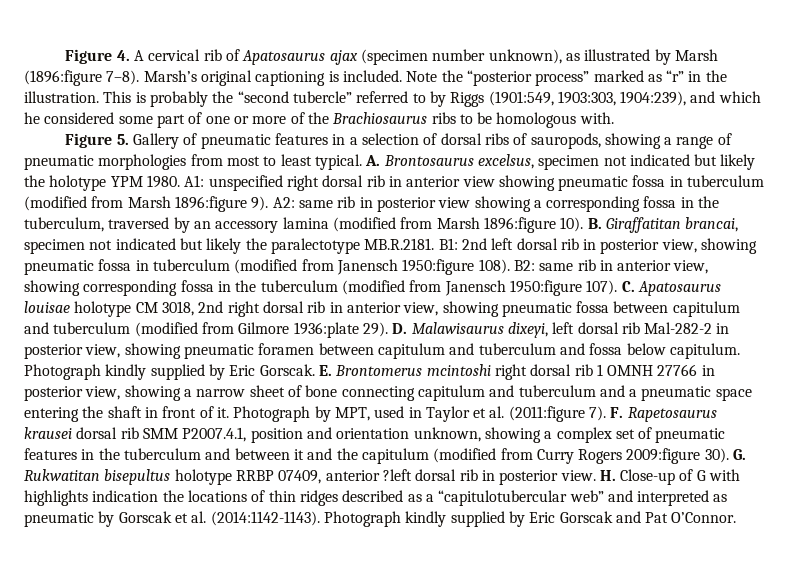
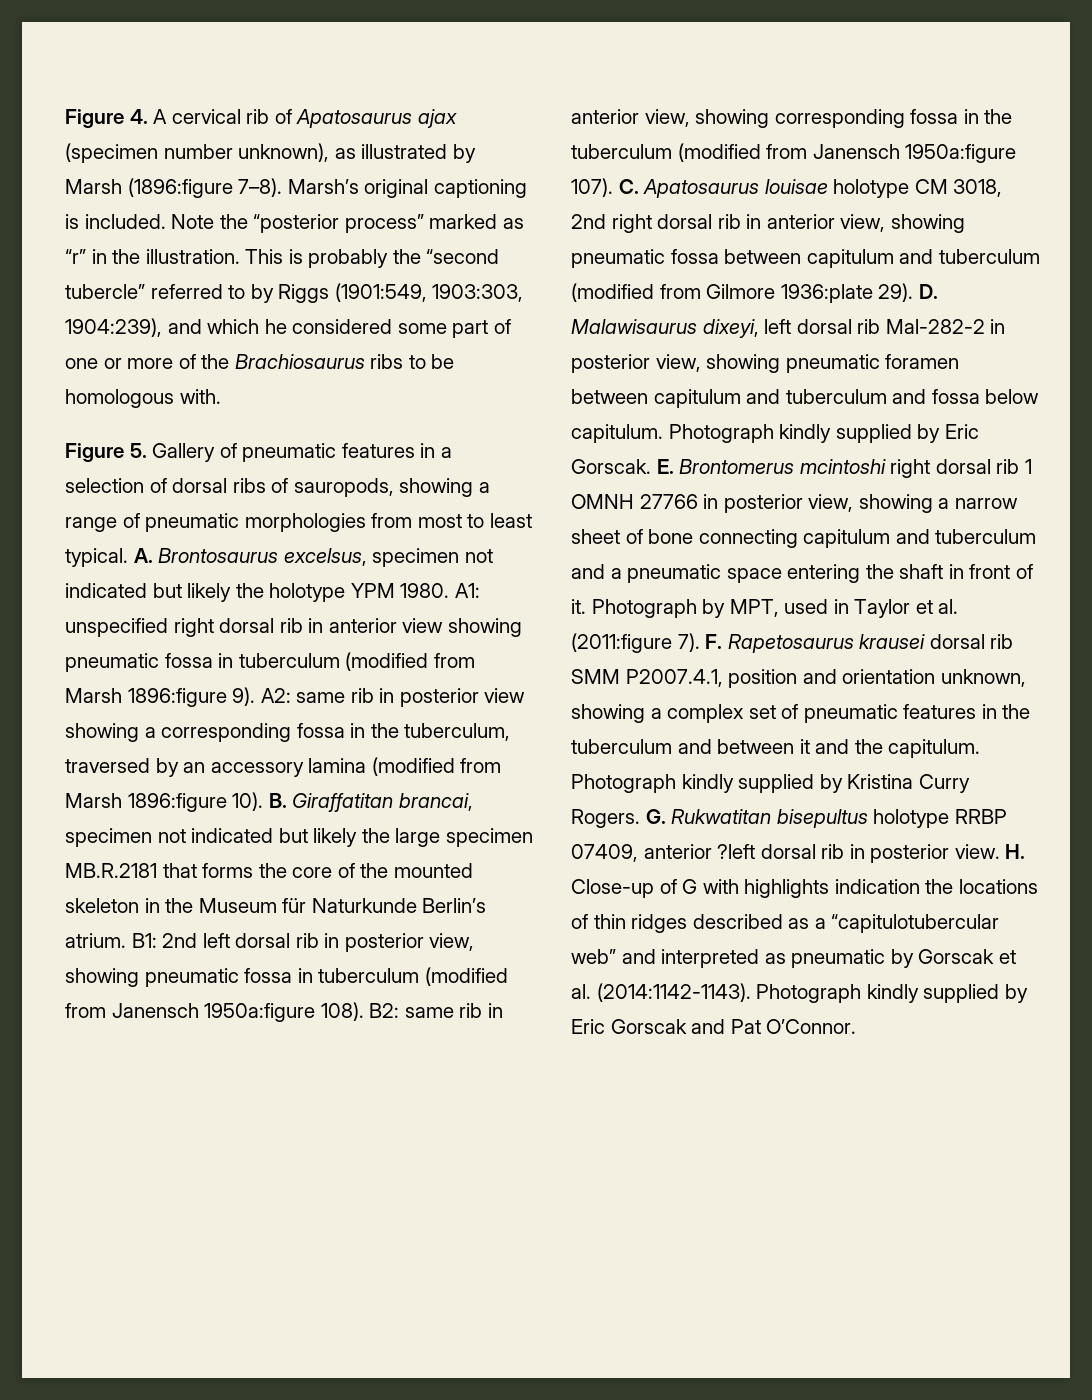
- B. Giraffatitan brancai, specimen not indicated but likely the paralectotype MB.R.2181. B1: 2nd left dorsal rib in posterior view, showing pneumatic fossa in tuberculum (modified from Janensch 1950:figure 108).
+ B. Giraffatitan brancai, specimen not indicated but likely the large specimen MB.R.2181 that forms the core of the mounted skeleton in the Museum für Naturkunde Berlin’s atrium. B1: 2nd left dorsal rib in posterior view, showing pneumatic fossa in tuberculum (modified from Janensch 1950a:figure 108).
- B2: same rib in anterior view, showing corresponding fossa in the tuberculum (modified from Janensch 1950:figure 107).
+ B2: same rib in anterior view, showing corresponding fossa in the tuberculum (modified from Janensch 1950a:figure 107).
- F. Rapetosaurus krausei dorsal rib SMM P2007.4.1, position and orientation unknown, showing a complex set of pneumatic features in the tuberculum and between it and the capitulum (modified from Curry Rogers 2009:figure 30).
+ F. Rapetosaurus krausei dorsal rib SMM P2007.4.1, position and orientation unknown, showing a complex set of pneumatic features in the tuberculum and between it and the capitulum. Photograph kindly supplied by Kristina Curry Rogers.

